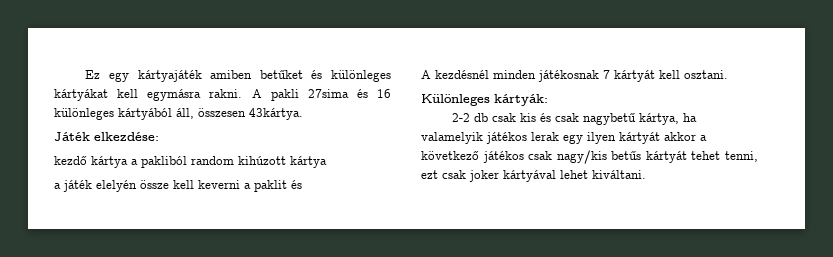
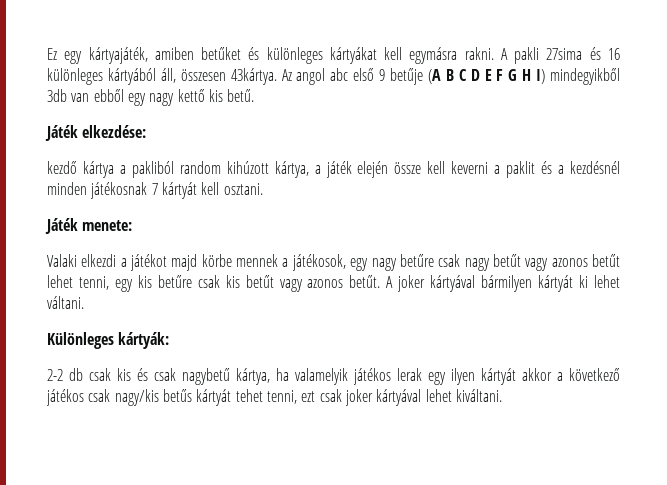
- Ez egy kártyajáték amiben betűket és különleges kártyákat kell egymásra rakni.
+ Ez egy kártyajáték, amiben betűket és különleges kártyákat kell egymásra rakni.
+ Az angol abc első 9 betűje (A B C D E F G H I) mindegyikből 3db van ebből egy nagy kettő kis betű.
- kezdő kártya a pakliból random kihúzott kártya
- a játék elelyén össze kell keverni a paklit és
- A kezdésnél minden játékosnak 7 kártyát kell osztani.
+ kezdő kártya a pakliból random kihúzott kártya, a játék elején össze kell keverni a paklit és a kezdésnél minden játékosnak 7 kártyát kell osztani.
+ Játék menete:
+ Valaki elkezdi a játékot majd körbe mennek a játékosok, egy nagy betűre csak nagy betűt vagy azonos betűt lehet tenni, egy kis betűre csak kis betűt vagy azonos betűt. A joker kártyával bármilyen kártyát ki lehet váltani.

